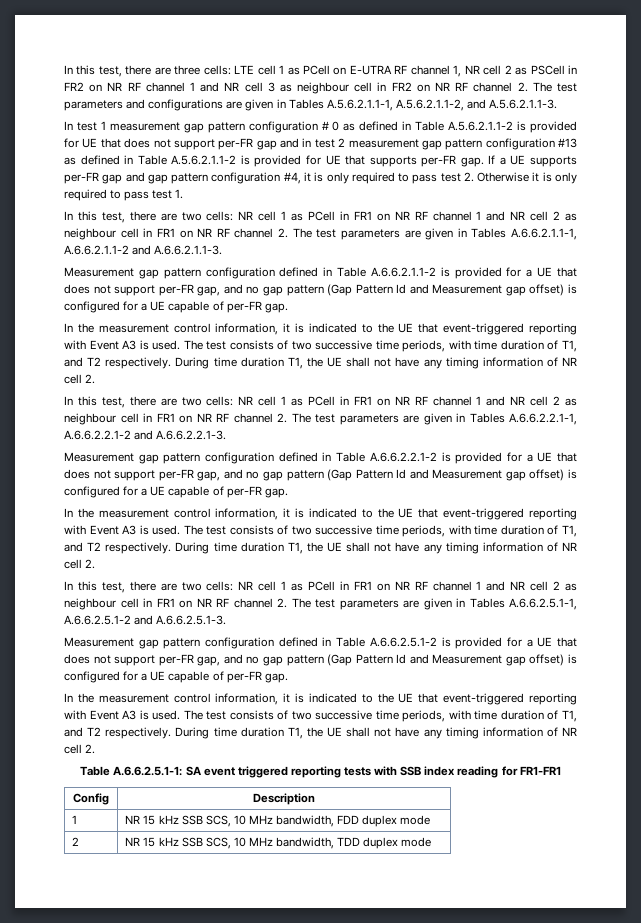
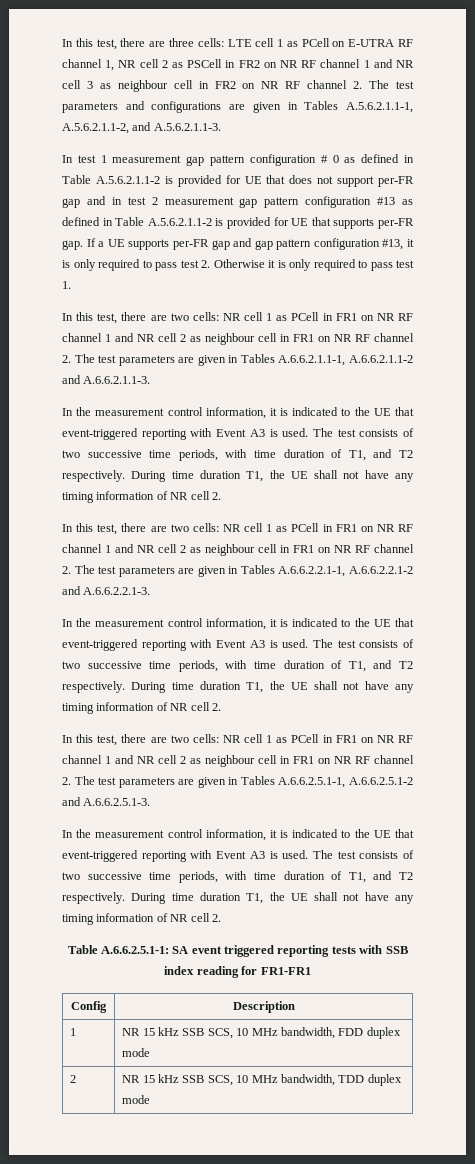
- If a UE supports per-FR gap and gap pattern configuration #4, it is only required to pass test 2. Otherwise it is only required to pass test 1.
+ If a UE supports per-FR gap and gap pattern configuration #13, it is only required to pass test 2. Otherwise it is only required to pass test 1.
- Measurement gap pattern configuration defined in Table A.6.6.2.1.1-2 is provided for a UE that does not support per-FR gap, and no gap pattern (Gap Pattern Id and Measurement gap offset) is configured for a UE capable of per-FR gap.
- Measurement gap pattern configuration defined in Table A.6.6.2.2.1-2 is provided for a UE that does not support per-FR gap, and no gap pattern (Gap Pattern Id and Measurement gap offset) is configured for a UE capable of per-FR gap.
- Measurement gap pattern configuration defined in Table A.6.6.2.5.1-2 is provided for a UE that does not support per-FR gap, and no gap pattern (Gap Pattern Id and Measurement gap offset) is configured for a UE capable of per-FR gap.

